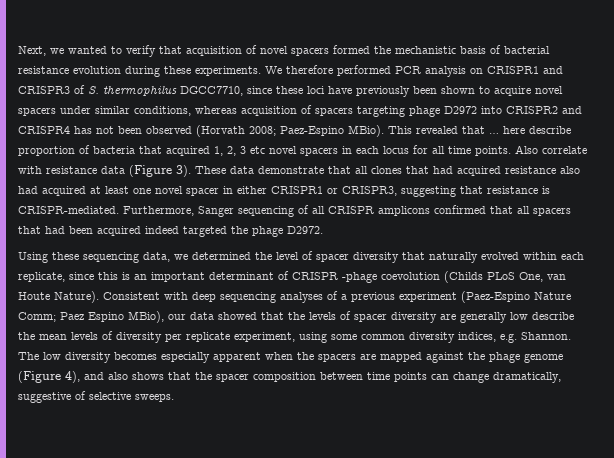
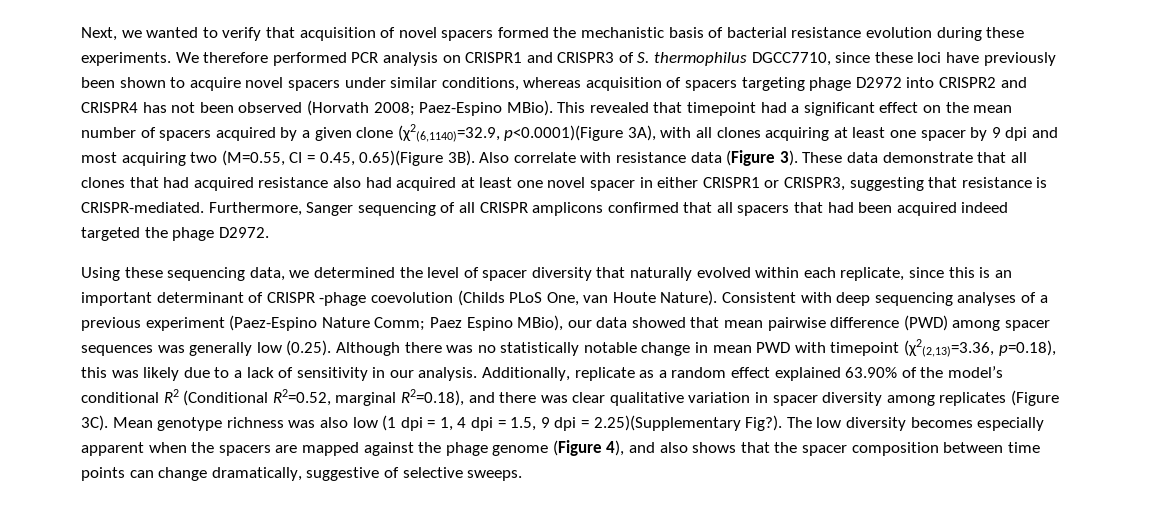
- This revealed that … here describe proportion of bacteria that acquired 1, 2, 3 etc novel spacers in each locus for all time points.
+ This revealed that timepoint had a significant effect on the mean number of spacers acquired by a given clone (χ2(6,1140)=32.9, p<0.0001)(Figure 3A), with all clones acquiring at least one spacer by 9 dpi and most acquiring two (M=0.55, CI = 0.45, 0.65)(Figure 3B).
- Consistent with deep sequencing analyses of a previous experiment (Paez-Espino Nature Comm; Paez Espino MBio), our data showed that the levels of spacer diversity are generally low describe the mean levels of diversity per replicate experiment, using some common diversity indices, e.g. Shannon.
+ Consistent with deep sequencing analyses of a previous experiment (Paez-Espino Nature Comm; Paez Espino MBio), our data showed that mean pairwise difference (PWD) among spacer sequences was generally low (0.25). Although there was no statistically notable change in mean PWD with timepoint (χ2(2,13)=3.36, p=0.18), this was likely due to a lack of sensitivity in our analysis. Additionally, replicate as a random effect explained 63.90% of the model’s conditional R2 (Conditional R2=0.52, marginal R2=0.18), and there was clear qualitative variation in spacer diversity among replicates (Figure 3C). Mean genotype richness was also low (1 dpi = 1, 4 dpi = 1.5, 9 dpi = 2.25)(Supplementary Fig?).

